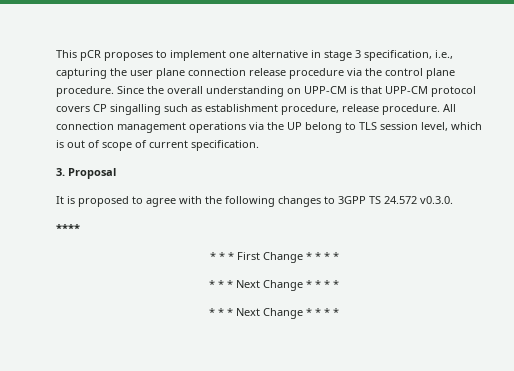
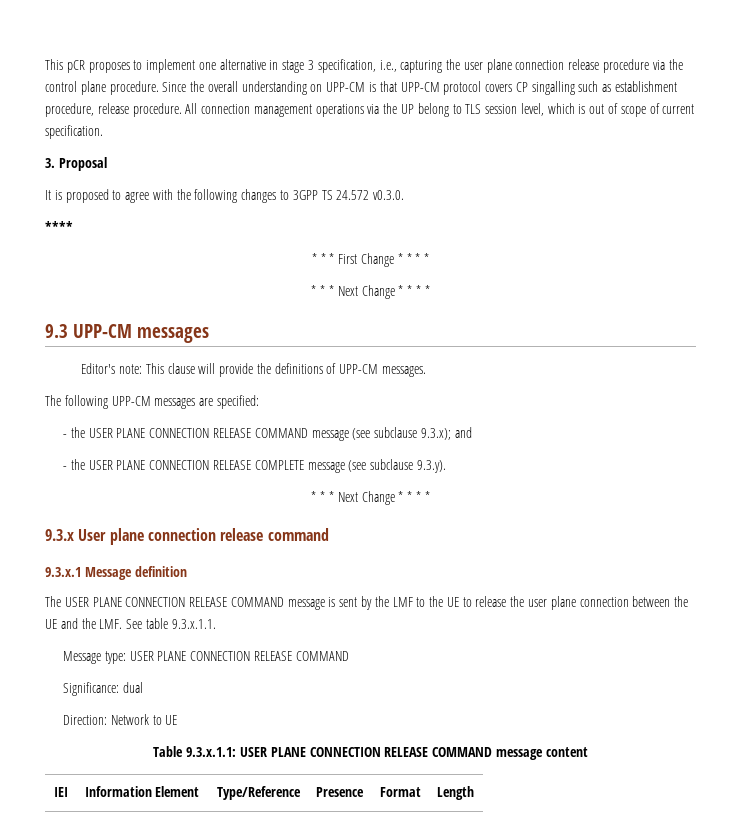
  * * * First Change * * * *
  * * * Next Change * * * *
+ 9.3 UPP-CM messages
+ Editor's note: This clause will provide the definitions of UPP-CM messages.
+ The following UPP-CM messages are specified:
+ - the USER PLANE CONNECTION RELEASE COMMAND message (see subclause 9.3.x); and
+ - the USER PLANE CONNECTION RELEASE COMPLETE message (see subclause 9.3.y).
  * * * Next Change * * * *
+ 9.3.x User plane connection release command
+ 9.3.x.1 Message definition
+ The USER PLANE CONNECTION RELEASE COMMAND message is sent by the LMF to the UE to release the user plane connection between the UE and the LMF. See table 9.3.x.1.1.
+ Message type: USER PLANE CONNECTION RELEASE COMMAND
+ Significance: dual
+ Direction: Network to UE
+ Table 9.3.x.1.1: USER PLANE CONNECTION RELEASE COMMAND message content
+ IEI | Information Element | Type/Reference | Presence | Format | Length

